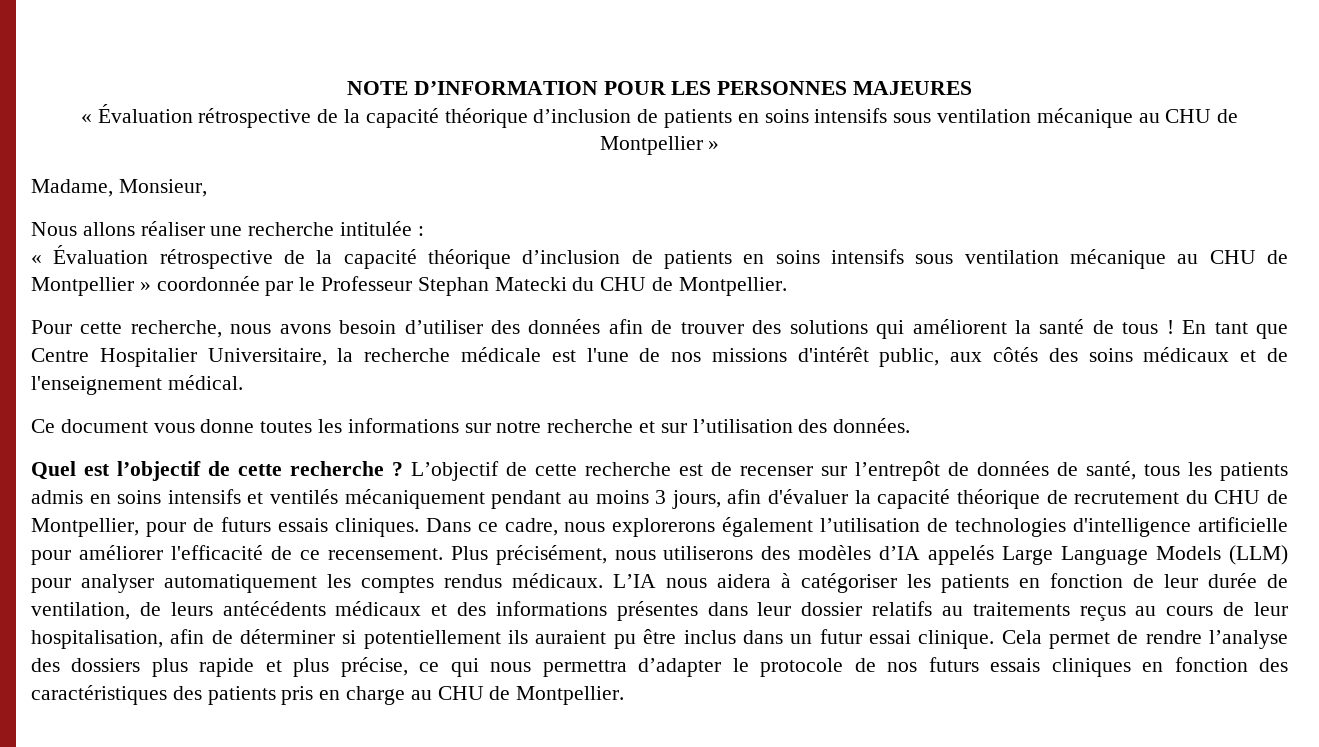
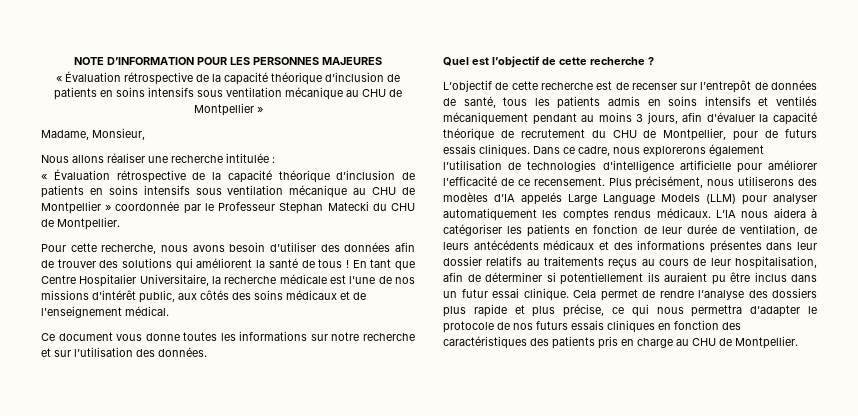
- Quel est l’objectif de cette recherche ? L’objectif de cette recherche est de recenser sur l’entrepôt de données de santé, tous les patients admis en soins intensifs et ventilés mécaniquement pendant au moins 3 jours, afin d'évaluer la capacité théorique de recrutement du CHU de Montpellier, pour de futurs essais cliniques.
+ Quel est l’objectif de cette recherche ?
+ L’objectif de cette recherche est de recenser sur l’entrepôt de données de santé, tous les patients admis en soins intensifs et ventilés mécaniquement pendant au moins 3 jours, afin d'évaluer la capacité théorique de recrutement du CHU de Montpellier, pour de futurs essais cliniques.

